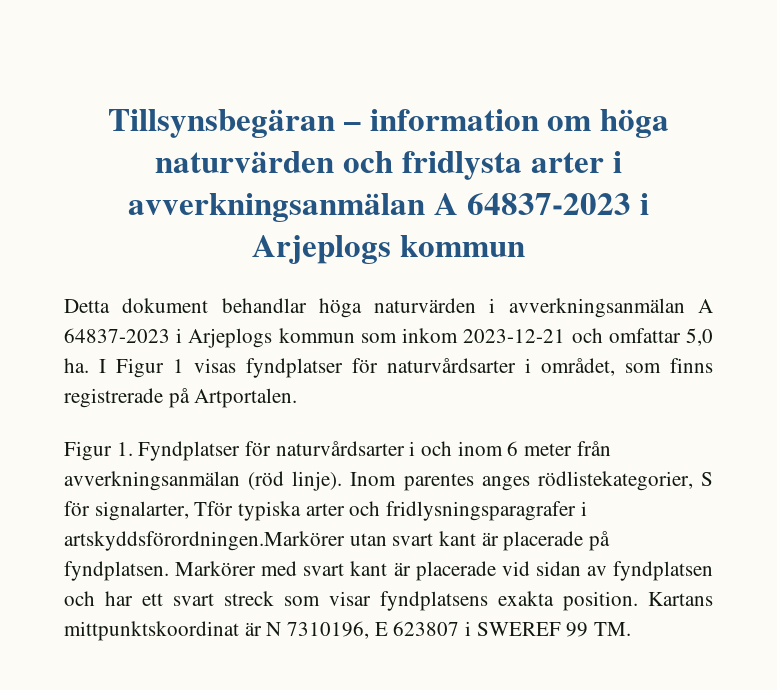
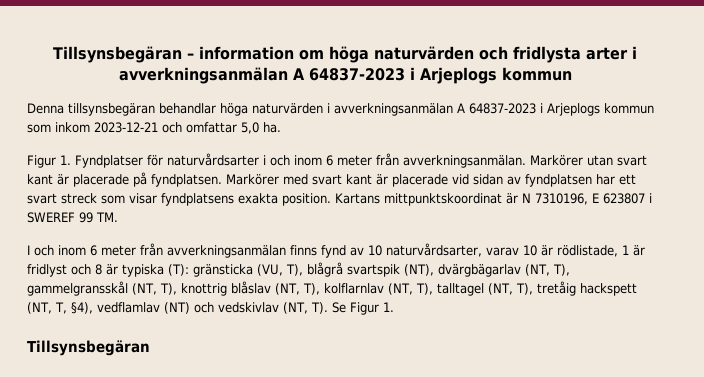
- Detta dokument behandlar höga naturvärden i avverkningsanmälan A 64837-2023 i Arjeplogs kommun som inkom 2023-12-21 och omfattar 5,0 ha. I Figur 1 visas fyndplatser för naturvårdsarter i området, som finns registrerade på Artportalen.
+ Denna tillsynsbegäran behandlar höga naturvärden i avverkningsanmälan A 64837-2023 i Arjeplogs kommun som inkom 2023-12-21 och omfattar 5,0 ha.
- Figur 1. Fyndplatser för naturvårdsarter i och inom 6 meter från avverkningsanmälan (röd linje). Inom parentes anges rödlistekategorier, S för signalarter, Tför typiska arter och fridlysningsparagrafer i artskyddsförordningen.Markörer utan svart kant är placerade på fyndplatsen.
+ Figur 1. Fyndplatser för naturvårdsarter i och inom 6 meter från avverkningsanmälan. Markörer utan svart kant är placerade på fyndplatsen.
- Markörer med svart kant är placerade vid sidan av fyndplatsen och har ett svart streck som visar fyndplatsens exakta position.
+ Markörer med svart kant är placerade vid sidan av fyndplatsen har ett svart streck som visar fyndplatsens exakta position.
+ I och inom 6 meter från avverkningsanmälan finns fynd av 10 naturvårdsarter, varav 10 är rödlistade, 1 är fridlyst och 8 är typiska (T): gränsticka (VU, T), blågrå svartspik (NT), dvärgbägarlav (NT, T), gammelgransskål (NT, T), knottrig blåslav (NT, T), kolflarnlav (NT, T), talltagel (NT, T), tretåig hackspett (NT, T, §4), vedflamlav (NT) och vedskivlav (NT, T). Se Figur 1.
+ Tillsynsbegäran

